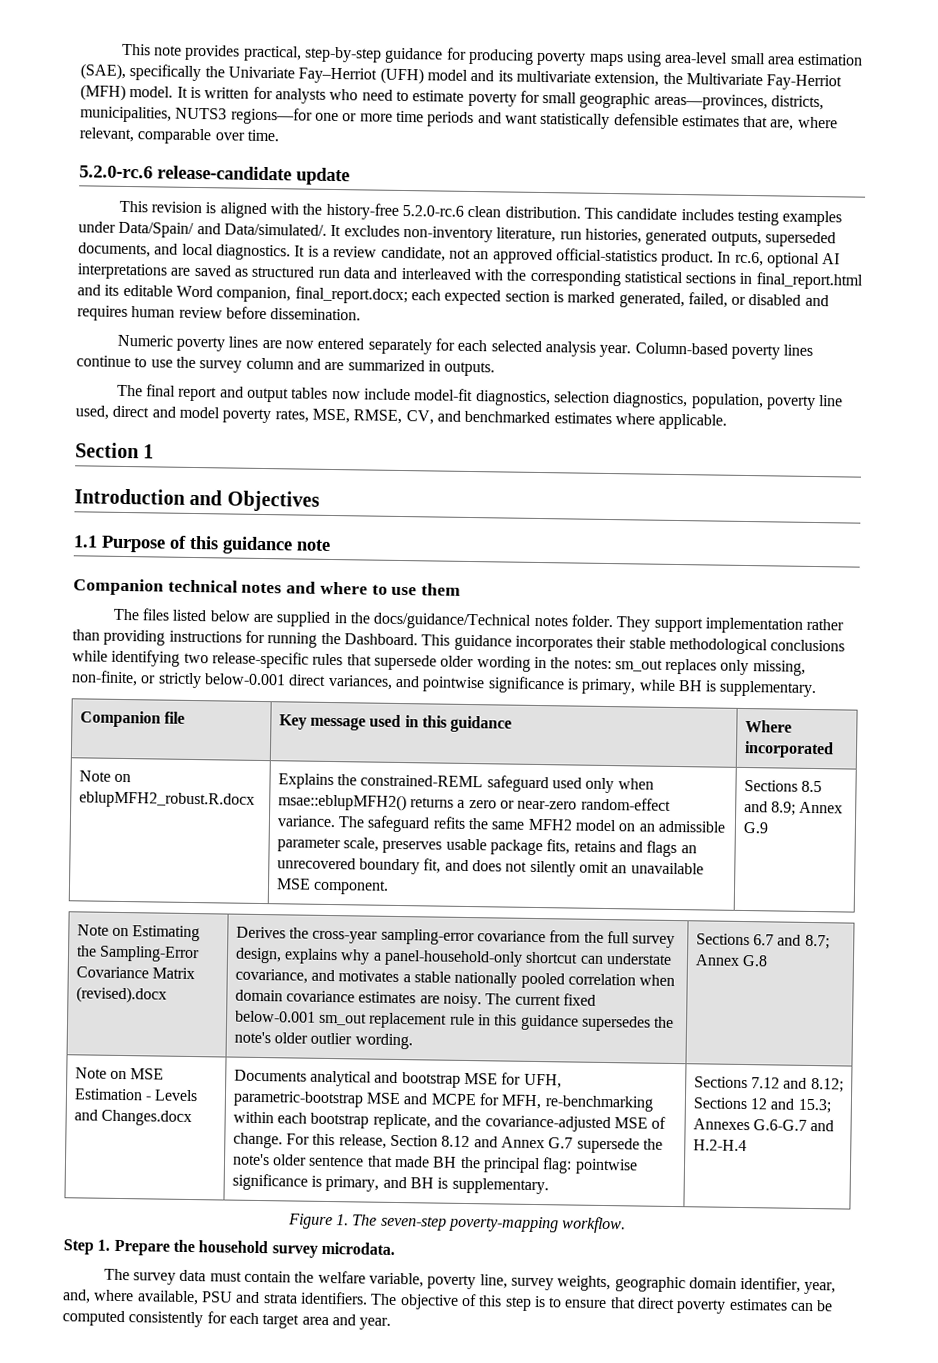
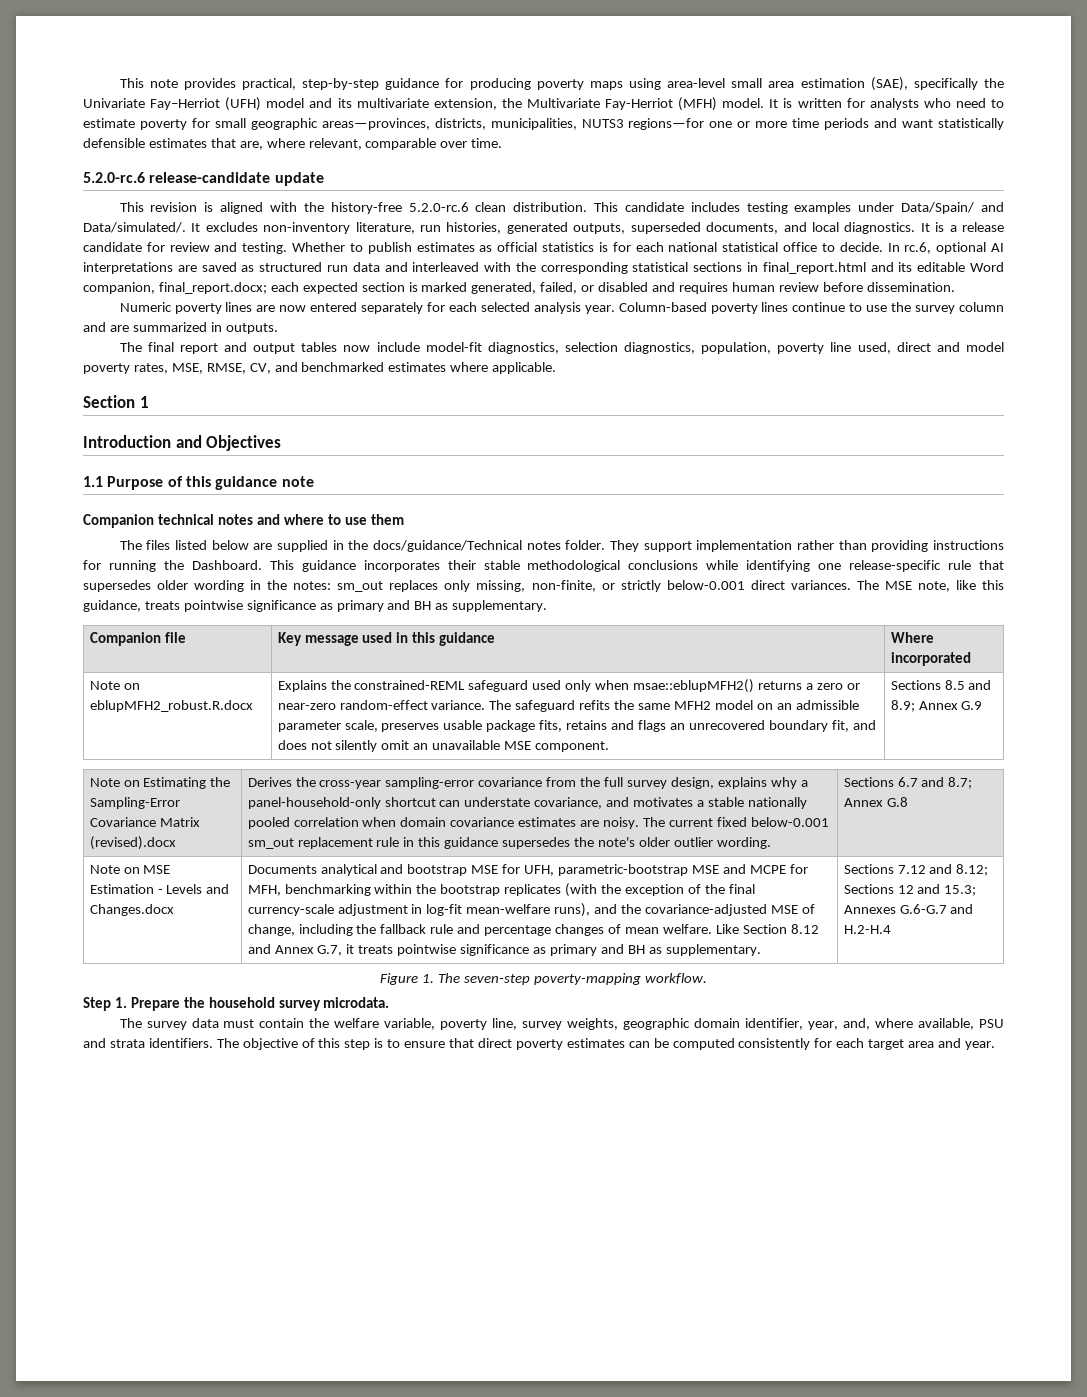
- It is a review candidate, not an approved official-statistics product.
+ It is a release candidate for review and testing. Whether to publish estimates as official statistics is for each national statistical office to decide.
- This guidance incorporates their stable methodological conclusions while identifying two release-specific rules that supersede older wording in the notes: sm_out replaces only missing, non-finite, or strictly below-0.001 direct variances, and pointwise significance is primary, while BH is supplementary.
+ This guidance incorporates their stable methodological conclusions while identifying one release-specific rule that supersedes older wording in the notes: sm_out replaces only missing, non-finite, or strictly below-0.001 direct variances. The MSE note, like this guidance, treats pointwise significance as primary and BH as supplementary.
- Documents analytical and bootstrap MSE for UFH, parametric-bootstrap MSE and MCPE for MFH, re-benchmarking within each bootstrap replicate, and the covariance-adjusted MSE of change. For this release, Section 8.12 and Annex G.7 supersede the note's older sentence that made BH the principal flag: pointwise significance is primary, and BH is supplementary.
+ Documents analytical and bootstrap MSE for UFH, parametric-bootstrap MSE and MCPE for MFH, benchmarking within the bootstrap replicates (with the exception of the final currency-scale adjustment in log-fit mean-welfare runs), and the covariance-adjusted MSE of change, including the fallback rule and percentage changes of mean welfare. Like Section 8.12 and Annex G.7, it treats pointwise significance as primary and BH as supplementary.

